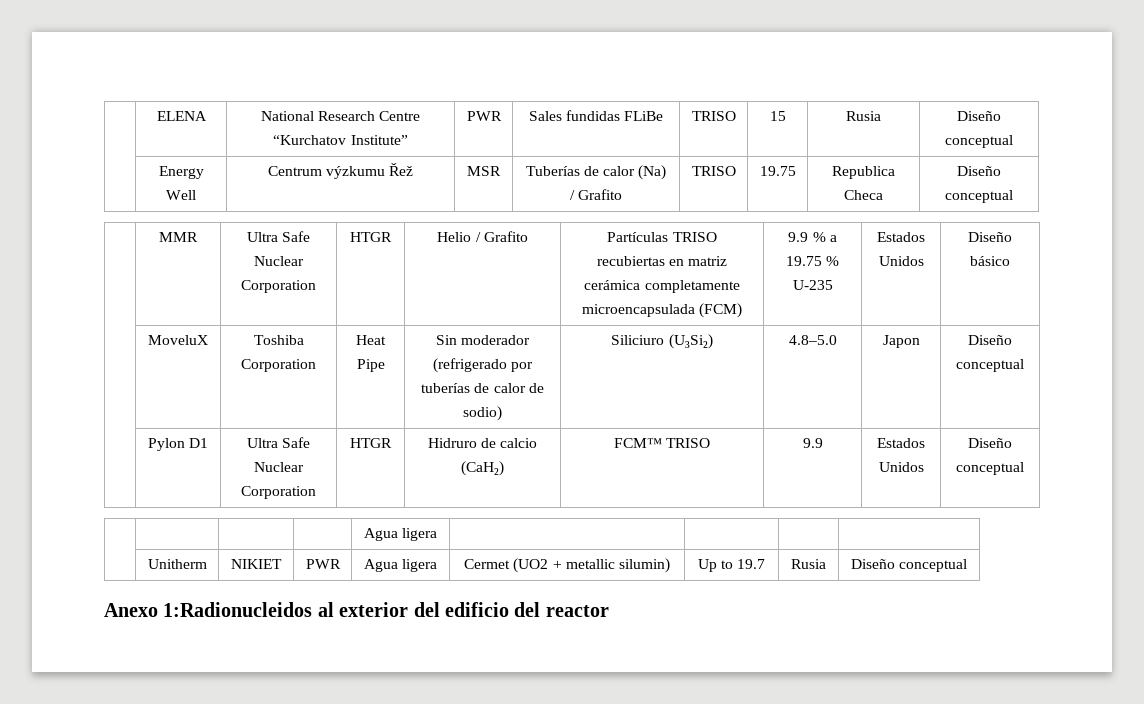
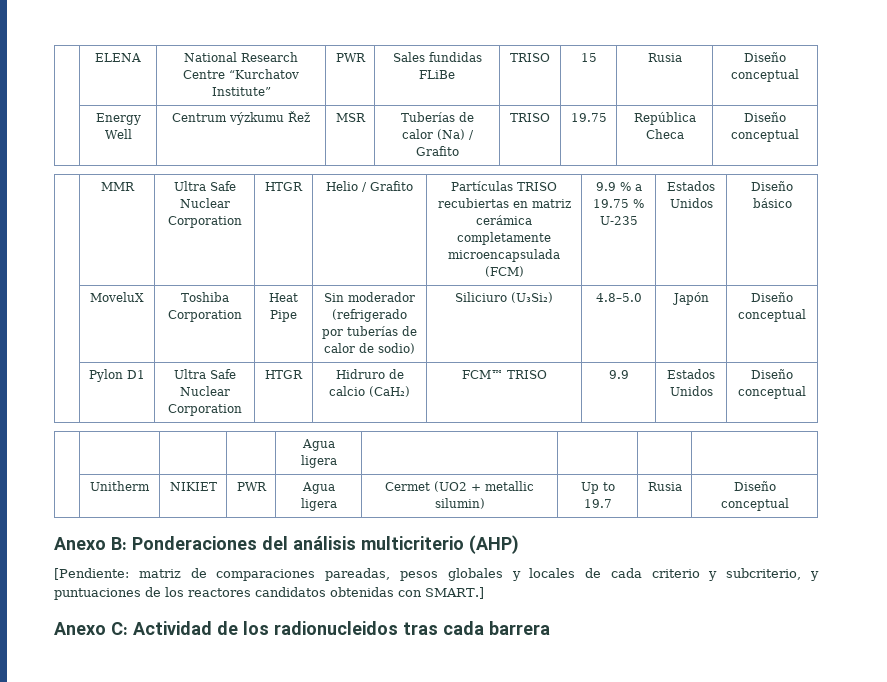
- | Energy Well | Centrum výzkumu Řež | MSR | Tuberías de calor (Na) / Grafito | TRISO | 19.75 | Republica Checa | Diseño conceptual
+ | Energy Well | Centrum výzkumu Řež | MSR | Tuberías de calor (Na) / Grafito | TRISO | 19.75 | República Checa | Diseño conceptual
- | MoveluX | Toshiba Corporation | Heat Pipe | Sin moderador (refrigerado por tuberías de calor de sodio) | Siliciuro (U₃Si₂) | 4.8–5.0 | Japon | Diseño conceptual
+ | MoveluX | Toshiba Corporation | Heat Pipe | Sin moderador (refrigerado por tuberías de calor de sodio) | Siliciuro (U₃Si₂) | 4.8–5.0 | Japón | Diseño conceptual
- Anexo 1:Radionucleidos al exterior del edificio del reactor
+ Anexo B: Ponderaciones del análisis multicriterio (AHP)
+ [Pendiente: matriz de comparaciones pareadas, pesos globales y locales de cada criterio y subcriterio, y puntuaciones de los reactores candidatos obtenidas con SMART.]
+ Anexo C: Actividad de los radionucleidos tras cada barrera

